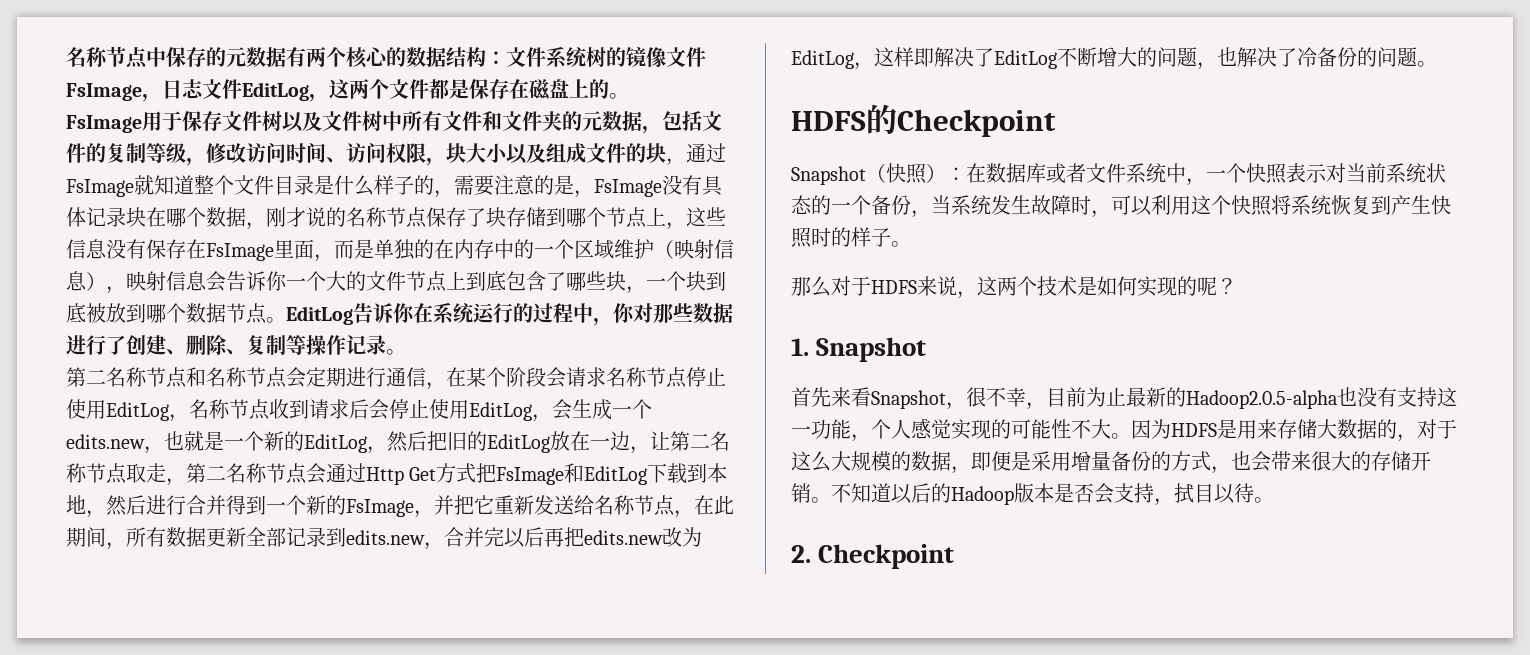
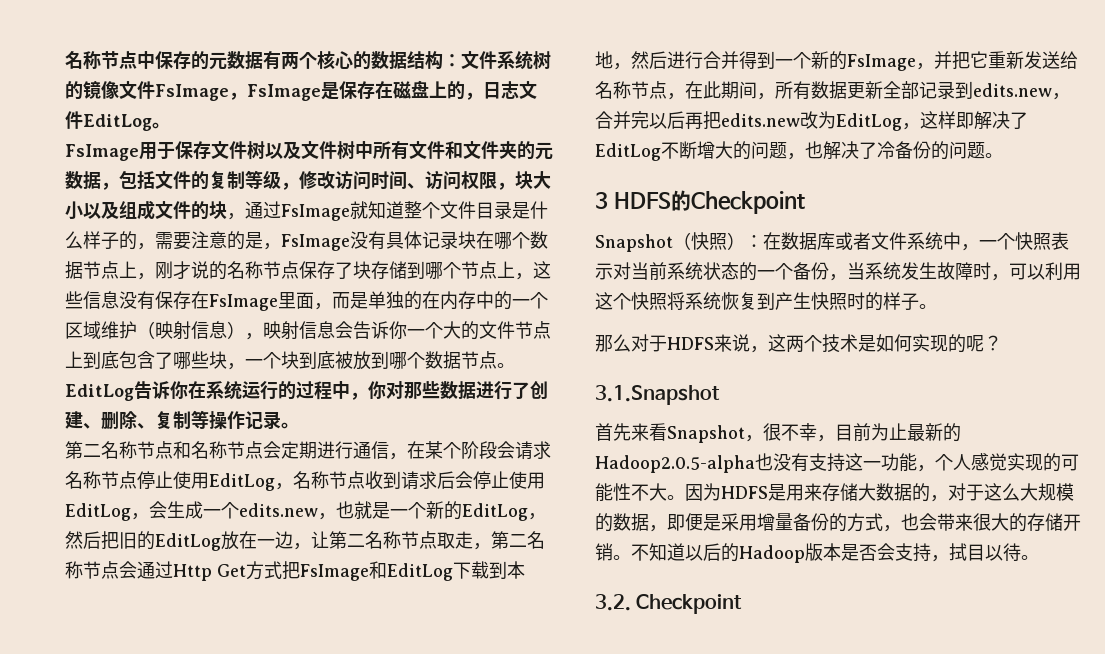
- 名称节点中保存的元数据有两个核心的数据结构：文件系统树的镜像文件FsImage，日志文件EditLog，这两个文件都是保存在磁盘上的。
+ 名称节点中保存的元数据有两个核心的数据结构：文件系统树的镜像文件FsImage，FsImage是保存在磁盘上的，日志文件EditLog。
- FsImage用于保存文件树以及文件树中所有文件和文件夹的元数据，包括文件的复制等级，修改访问时间、访问权限，块大小以及组成文件的块，通过FsImage就知道整个文件目录是什么样子的，需要注意的是，FsImage没有具体记录块在哪个数据，刚才说的名称节点保存了块存储到哪个节点上，这些信息没有保存在FsImage里面，而是单独的在内存中的一个区域维护（映射信息），映射信息会告诉你一个大的文件节点上到底包含了哪些块，一个块到底被放到哪个数据节点。
+ FsImage用于保存文件树以及文件树中所有文件和文件夹的元数据，包括文件的复制等级，修改访问时间、访问权限，块大小以及组成文件的块，通过FsImage就知道整个文件目录是什么样子的，需要注意的是，FsImage没有具体记录块在哪个数据节点上，刚才说的名称节点保存了块存储到哪个节点上，这些信息没有保存在FsImage里面，而是单独的在内存中的一个区域维护（映射信息），映射信息会告诉你一个大的文件节点上到底包含了哪些块，一个块到底被放到哪个数据节点。
- HDFS的Checkpoint
+ 3 HDFS的Checkpoint
- 1. Snapshot
+ 3.1.Snapshot
- 2. Checkpoint
+ 3.2. Checkpoint

